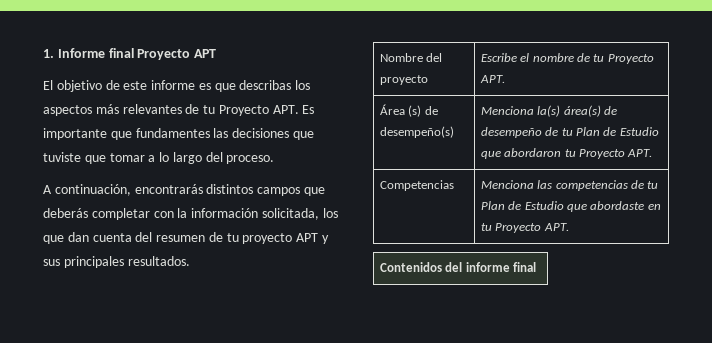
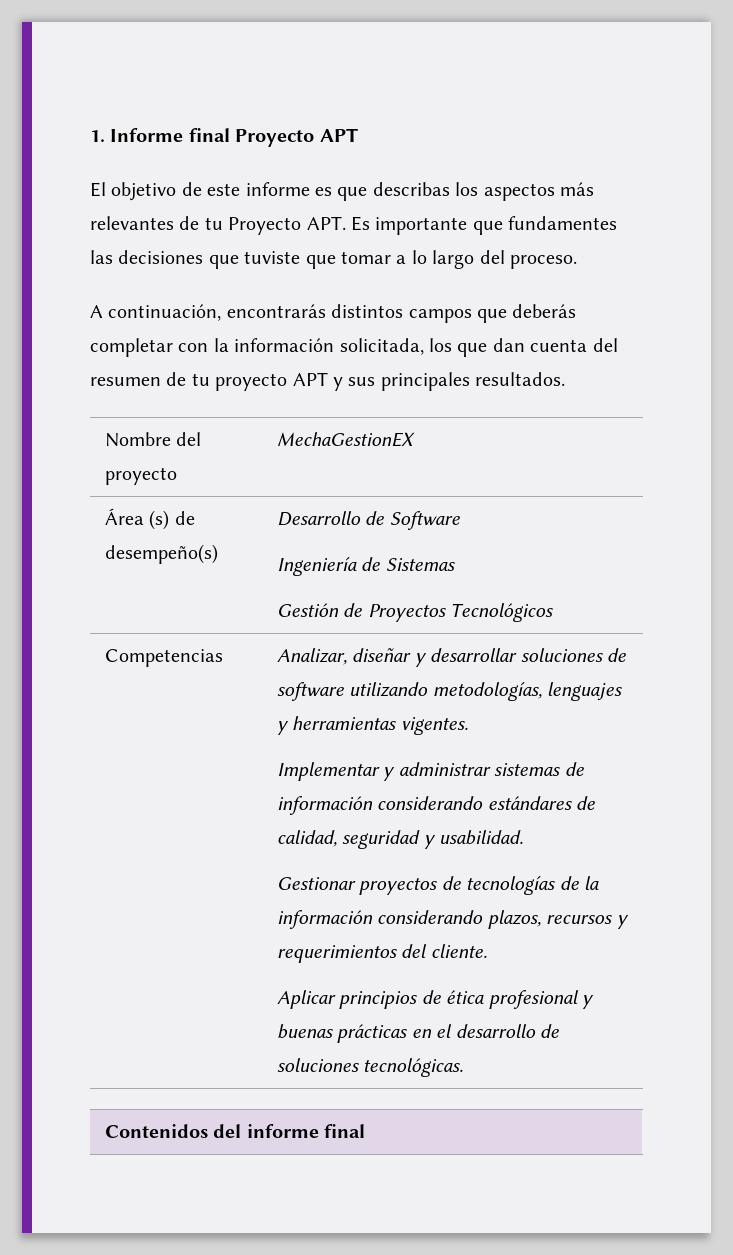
- Nombre del proyecto | Escribe el nombre de tu Proyecto APT.
- Área (s) de desempeño(s) | Menciona la(s) área(s) de desempeño de tu Plan de Estudio que abordaron tu Proyecto APT.
- Competencias | Menciona las competencias de tu Plan de Estudio que abordaste en tu Proyecto APT.
+ Nombre del proyecto | MechaGestionEX
+ Área (s) de desempeño(s) | Desarrollo de Software
+ Ingeniería de Sistemas
+ Gestión de Proyectos Tecnológicos
+ Competencias | Analizar, diseñar y desarrollar soluciones de software utilizando metodologías, lenguajes y herramientas vigentes.
+ Implementar y administrar sistemas de información considerando estándares de calidad, seguridad y usabilidad.
+ Gestionar proyectos de tecnologías de la información considerando plazos, recursos y requerimientos del cliente.
+ Aplicar principios de ética profesional y buenas prácticas en el desarrollo de soluciones tecnológicas.

